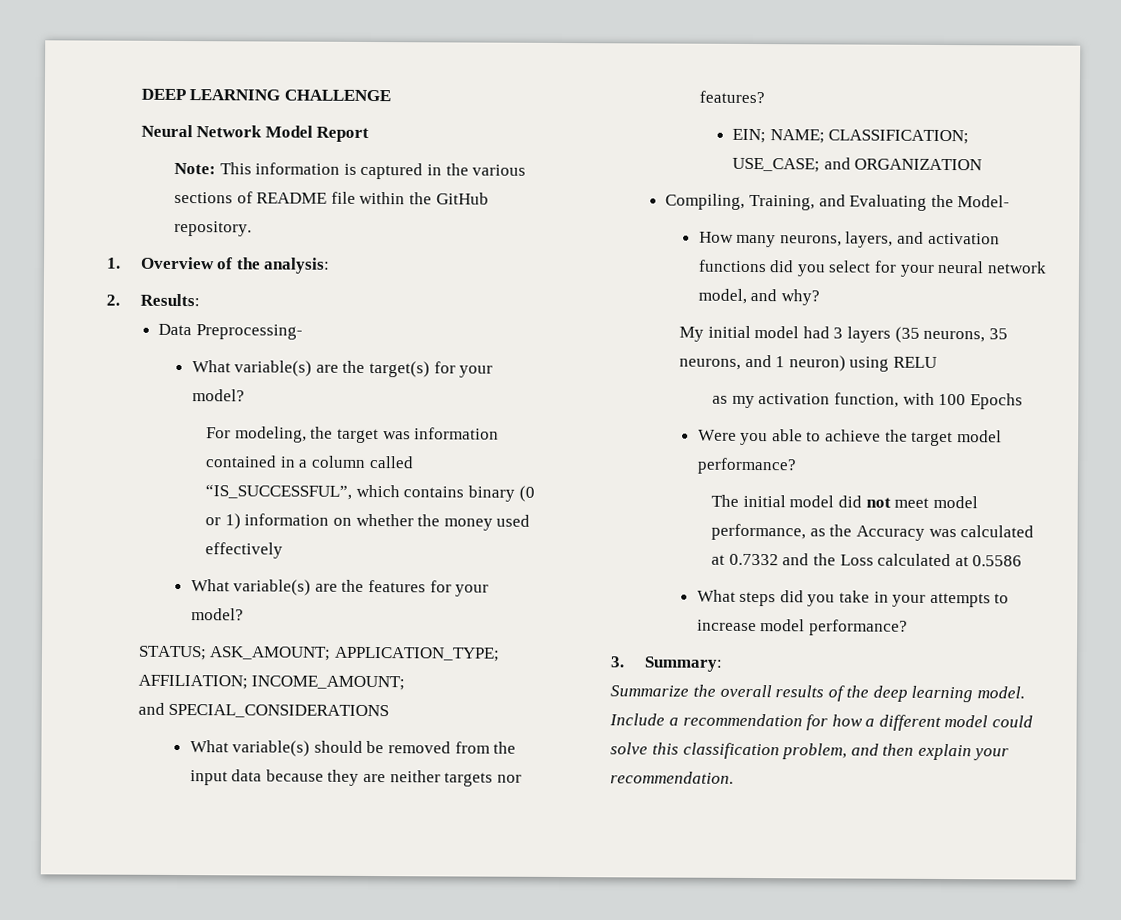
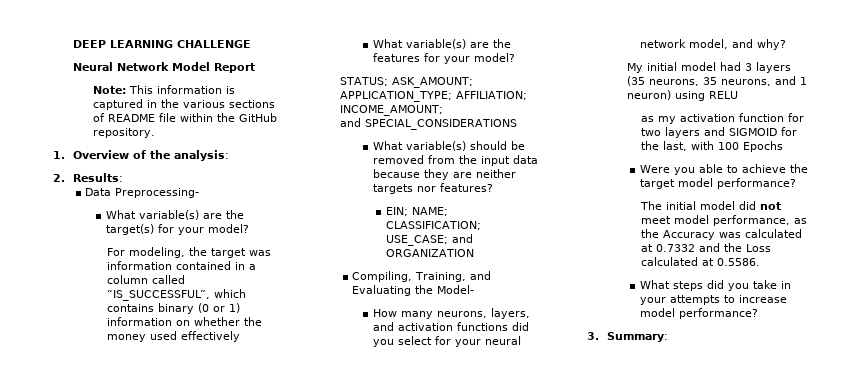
- as my activation function, with 100 Epochs
+ as my activation function for two layers and SIGMOID for the last, with 100 Epochs
- The initial model did not meet model performance, as the Accuracy was calculated at 0.7332 and the Loss calculated at 0.5586
+ The initial model did not meet model performance, as the Accuracy was calculated at 0.7332 and the Loss calculated at 0.5586.
- Summarize the overall results of the deep learning model. Include a recommendation for how a different model could solve this classification problem, and then explain your recommendation.

